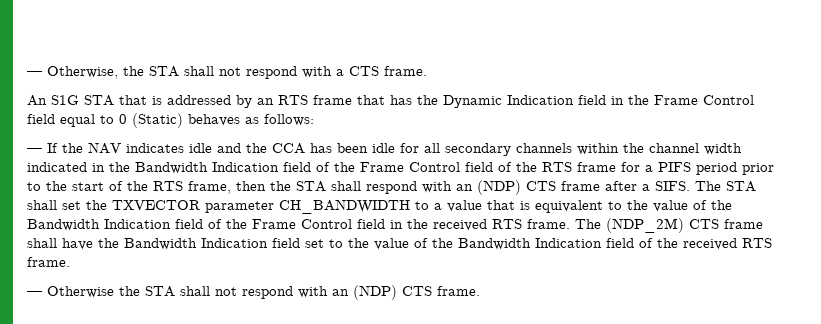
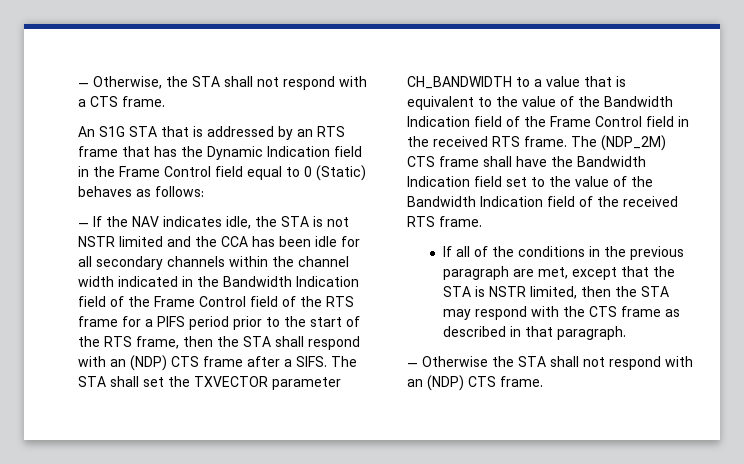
- — If the NAV indicates idle and the CCA has been idle for all secondary channels within the channel width indicated in the Bandwidth Indication field of the Frame Control field of the RTS frame for a PIFS period prior to the start of the RTS frame, then the STA shall respond with an (NDP) CTS frame after a SIFS.
+ — If the NAV indicates idle, the STA is not NSTR limited and the CCA has been idle for all secondary channels within the channel width indicated in the Bandwidth Indication field of the Frame Control field of the RTS frame for a PIFS period prior to the start of the RTS frame, then the STA shall respond with an (NDP) CTS frame after a SIFS.
+ If all of the conditions in the previous paragraph are met, except that the STA is NSTR limited, then the STA may respond with the CTS frame as described in that paragraph.

